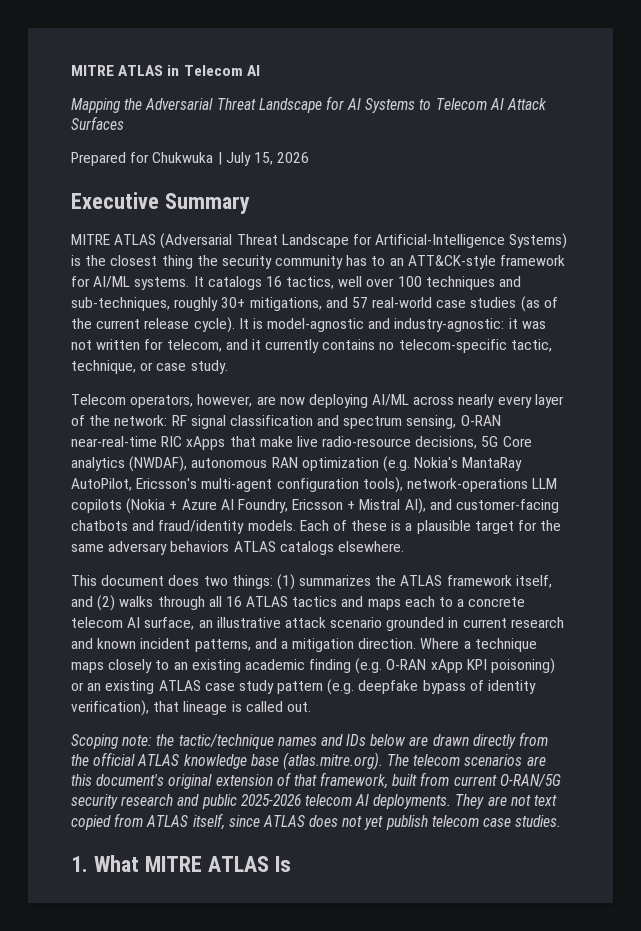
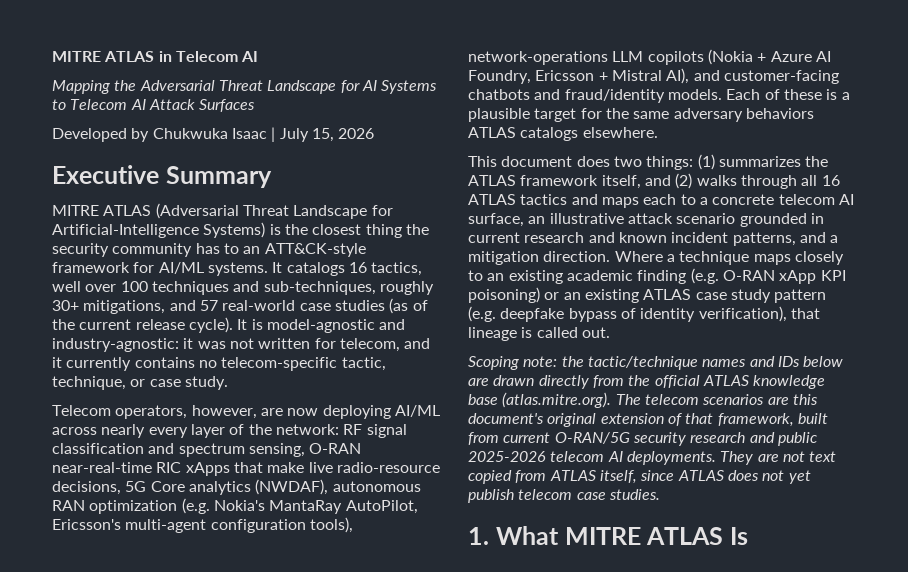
- Prepared for Chukwuka | July 15, 2026
+ Developed by Chukwuka Isaac | July 15, 2026

